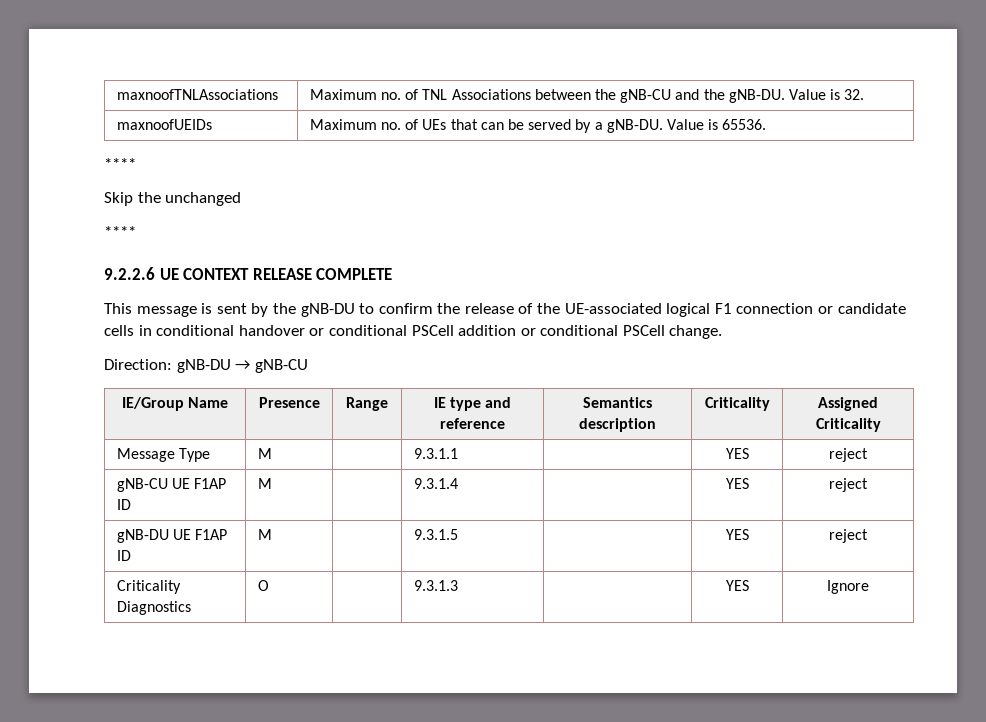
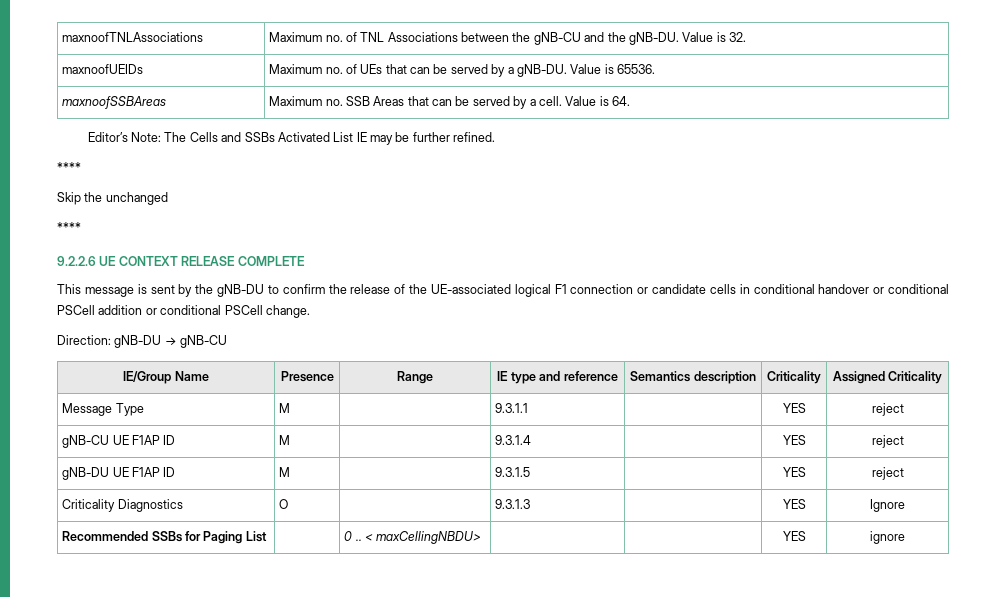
+ maxnoofSSBAreas | Maximum no. SSB Areas that can be served by a cell. Value is 64.
+ Editor’s Note: The Cells and SSBs Activated List IE may be further refined.
+ Recommended SSBs for Paging List | | 0 .. < maxCellingNBDU> | | | YES | ignore

